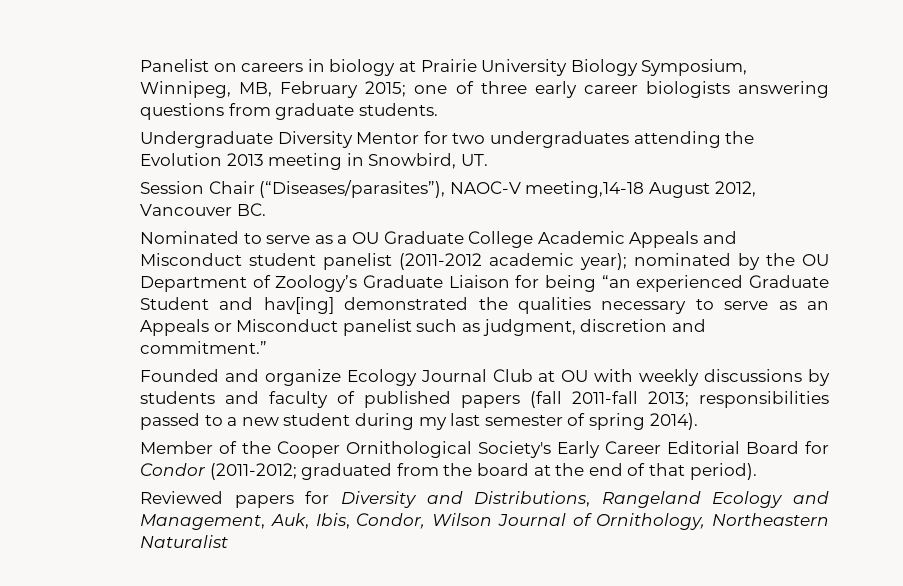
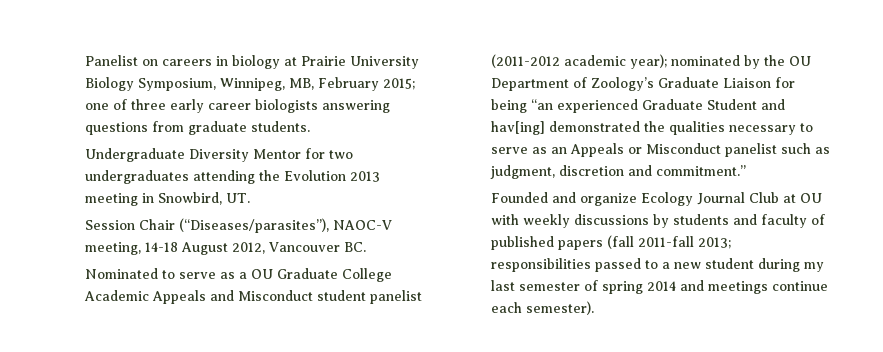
- Session Chair (“Diseases/parasites”), NAOC-V meeting,14-18 August 2012, Vancouver BC.
+ Session Chair (“Diseases/parasites”), NAOC-V meeting, 14-18 August 2012, Vancouver BC.
- Founded and organize Ecology Journal Club at OU with weekly discussions by students and faculty of published papers (fall 2011-fall 2013; responsibilities passed to a new student during my last semester of spring 2014).
- Member of the Cooper Ornithological Society's Early Career Editorial Board for Condor (2011-2012; graduated from the board at the end of that period).
- Reviewed papers for Diversity and Distributions, Rangeland Ecology and Management, Auk, Ibis, Condor, Wilson Journal of Ornithology, Northeastern Naturalist
+ Founded and organize Ecology Journal Club at OU with weekly discussions by students and faculty of published papers (fall 2011-fall 2013; responsibilities passed to a new student during my last semester of spring 2014 and meetings continue each semester).

